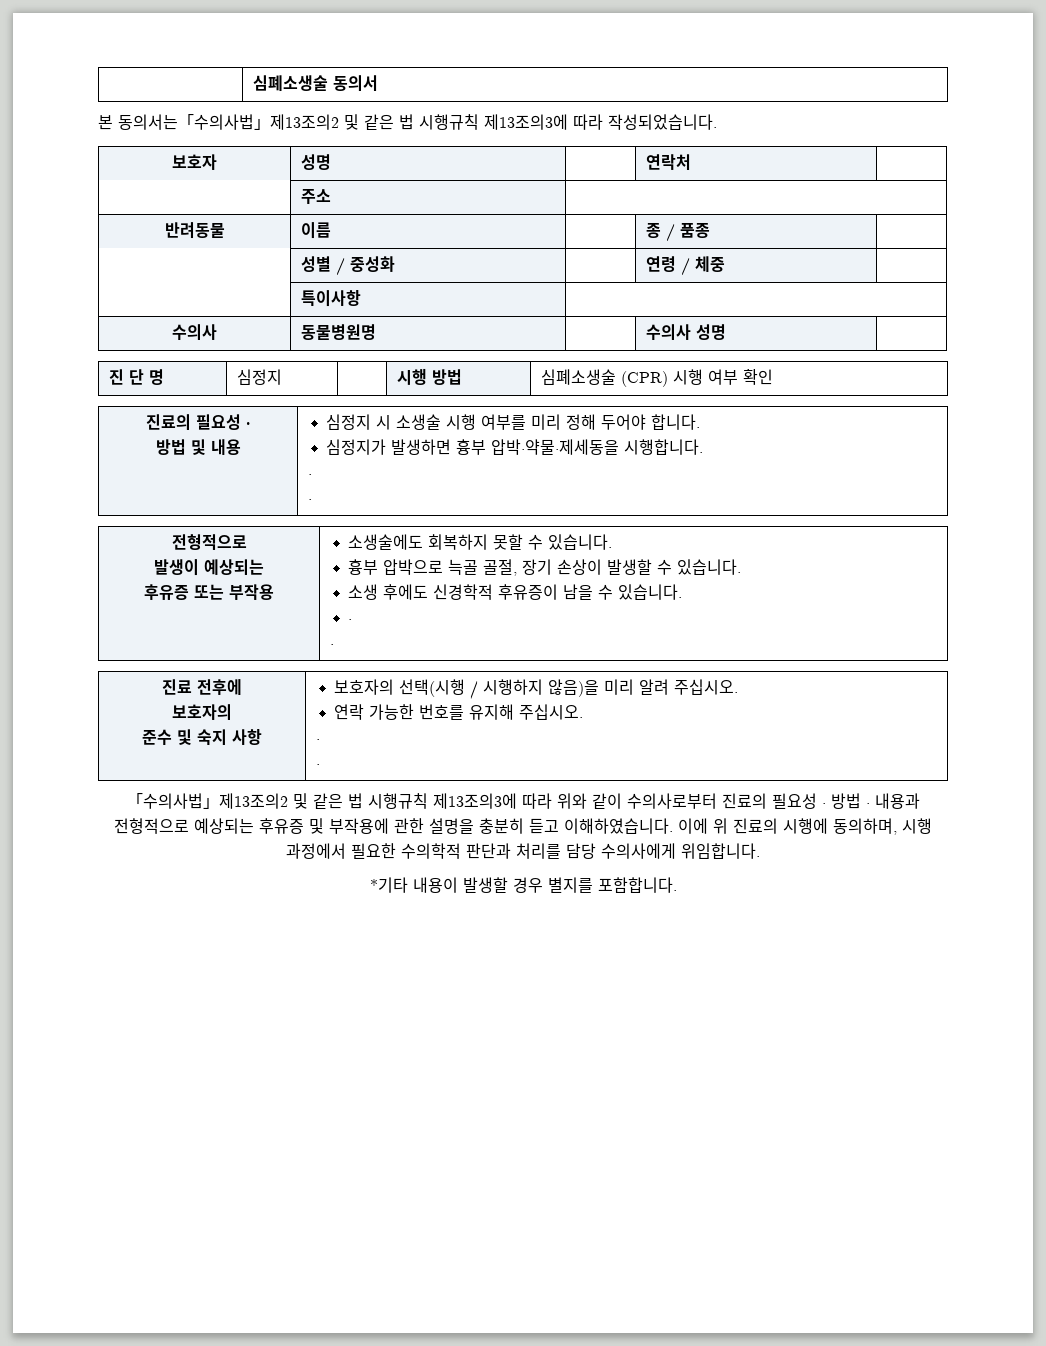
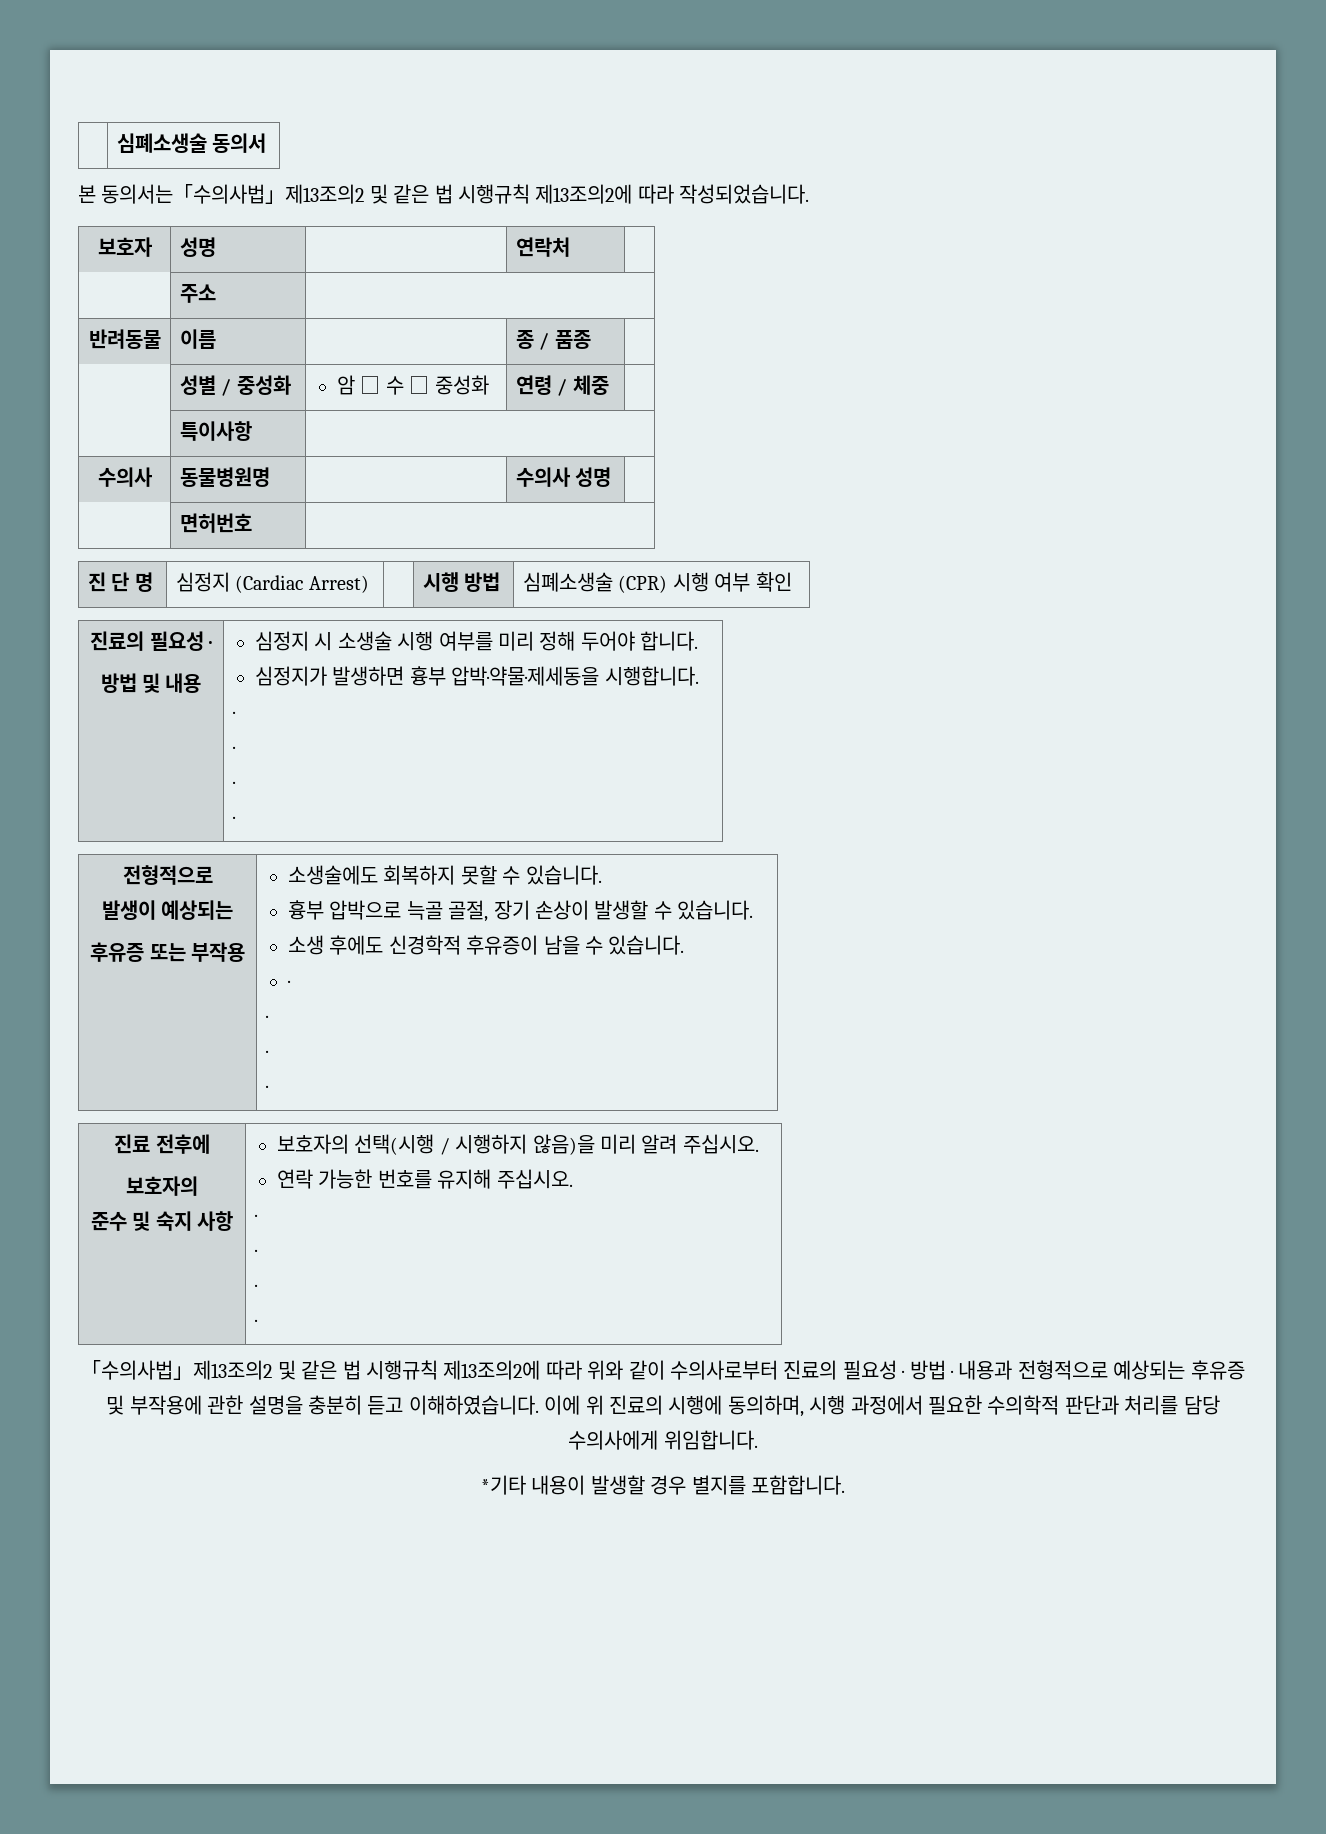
- 본 동의서는「수의사법」제13조의2 및 같은 법 시행규칙 제13조의3에 따라 작성되었습니다.
+ 본 동의서는「수의사법」제13조의2 및 같은 법 시행규칙 제13조의2에 따라 작성되었습니다.
- | 성별 / 중성화 | | 연령 / 체중 |
+ | 성별 / 중성화 | 암 □ 수 □ 중성화 | 연령 / 체중 |
+ | 면허번호 |
- 진 단 명 | 심정지 | | 시행 방법 | 심폐소생술 (CPR) 시행 여부 확인
+ 진 단 명 | 심정지 (Cardiac Arrest) | | 시행 방법 | 심폐소생술 (CPR) 시행 여부 확인
  진료의 필요성 ·
  방법 및 내용 | 심정지 시 소생술 시행 여부를 미리 정해 두어야 합니다.
  심정지가 발생하면 흉부 압박·약물·제세동을 시행합니다.
+ ·
+ ·
  ·
  ·
  전형적으로
  발생이 예상되는
  후유증 또는 부작용 | 소생술에도 회복하지 못할 수 있습니다.
  흉부 압박으로 늑골 골절, 장기 손상이 발생할 수 있습니다.
  소생 후에도 신경학적 후유증이 남을 수 있습니다.
+ ·
+ ·
  진료 전후에
  보호자의
  준수 및 숙지 사항 | 보호자의 선택(시행 / 시행하지 않음)을 미리 알려 주십시오.
  연락 가능한 번호를 유지해 주십시오.
  ·
  ·
- 「수의사법」제13조의2 및 같은 법 시행규칙 제13조의3에 따라 위와 같이 수의사로부터 진료의 필요성 · 방법 · 내용과 전형적으로 예상되는 후유증 및 부작용에 관한 설명을 충분히 듣고 이해하였습니다.
+ ·
+ ·
+ 「수의사법」제13조의2 및 같은 법 시행규칙 제13조의2에 따라 위와 같이 수의사로부터 진료의 필요성 · 방법 · 내용과 전형적으로 예상되는 후유증 및 부작용에 관한 설명을 충분히 듣고 이해하였습니다.

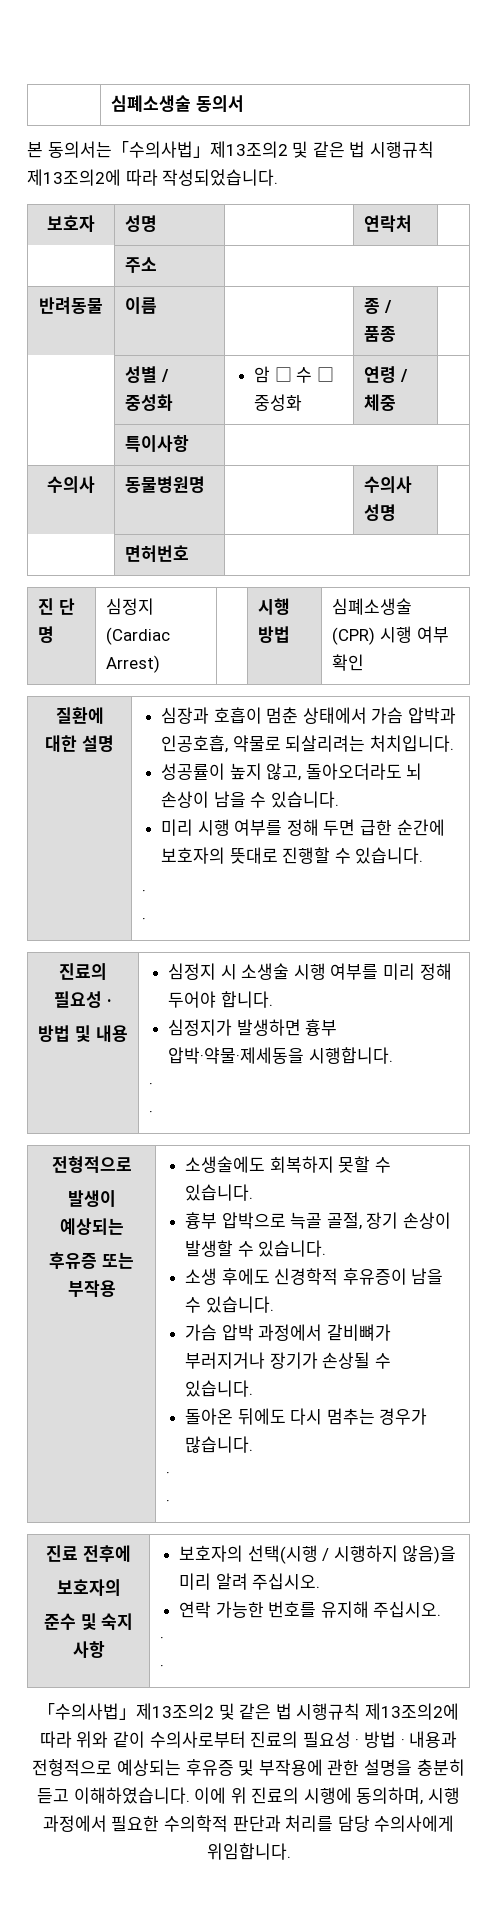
  진 단 명 | 심정지 (Cardiac Arrest) | | 시행 방법 | 심폐소생술 (CPR) 시행 여부 확인
+ 질환에 대한 설명 | 심장과 호흡이 멈춘 상태에서 가슴 압박과 인공호흡, 약물로 되살리려는 처치입니다.
+ 성공률이 높지 않고, 돌아오더라도 뇌 손상이 남을 수 있습니다.
+ 미리 시행 여부를 정해 두면 급한 순간에 보호자의 뜻대로 진행할 수 있습니다.
+ ·
+ ·
  진료의 필요성 ·
  방법 및 내용 | 심정지 시 소생술 시행 여부를 미리 정해 두어야 합니다.
  심정지가 발생하면 흉부 압박·약물·제세동을 시행합니다.
- ·
- ·
  소생 후에도 신경학적 후유증이 남을 수 있습니다.
- ·
- ·
+ 가슴 압박 과정에서 갈비뼈가 부러지거나 장기가 손상될 수 있습니다.
+ 돌아온 뒤에도 다시 멈추는 경우가 많습니다.
  진료 전후에
  보호자의
  준수 및 숙지 사항 | 보호자의 선택(시행 / 시행하지 않음)을 미리 알려 주십시오.
  연락 가능한 번호를 유지해 주십시오.
- ·
- ·
- *기타 내용이 발생할 경우 별지를 포함합니다.

